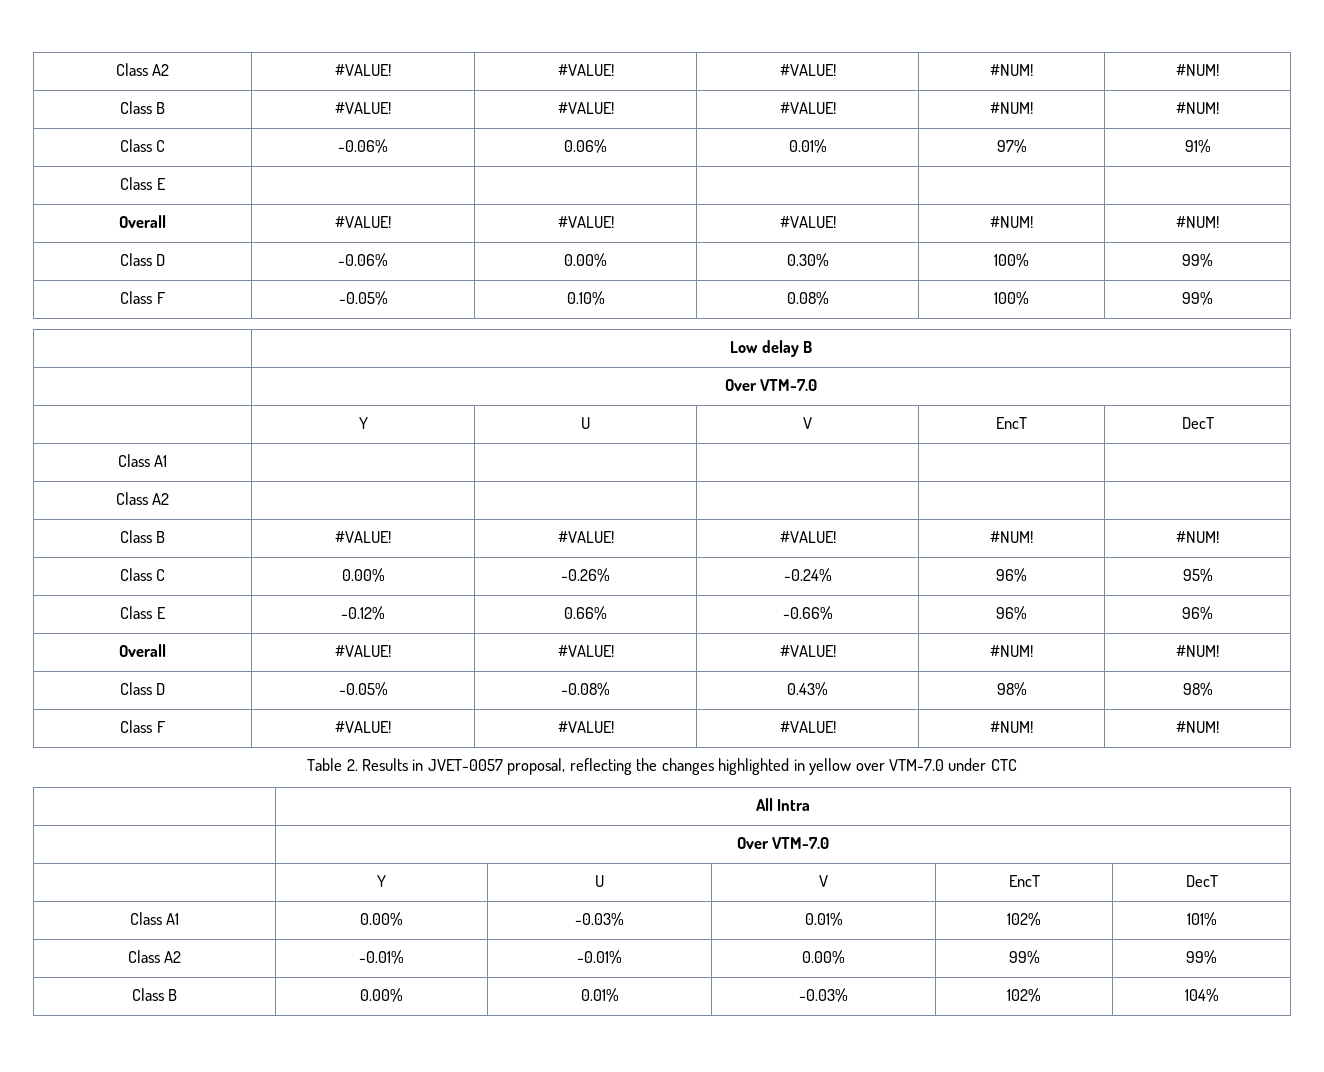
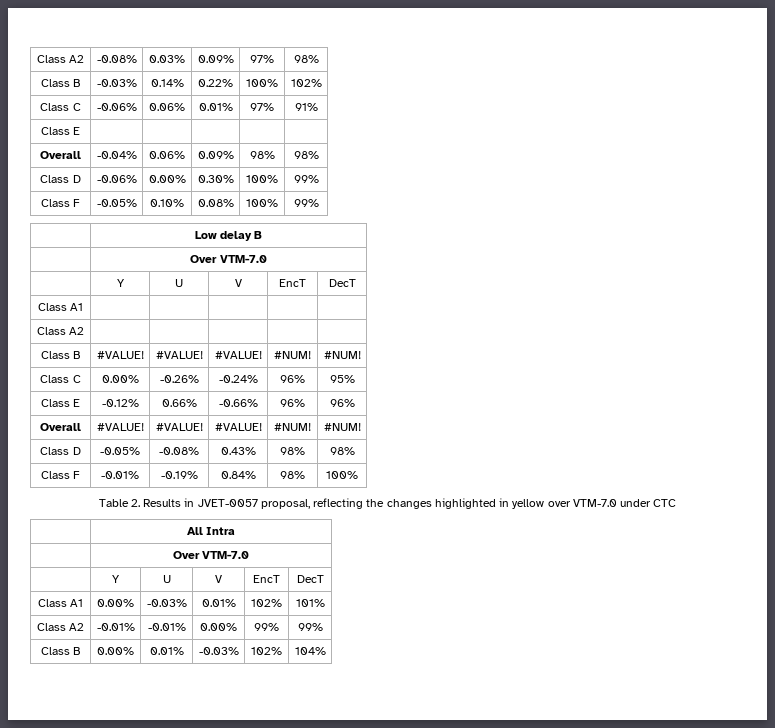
- Class A2 | #VALUE! | #VALUE! | #VALUE! | #NUM! | #NUM!
- Class B | #VALUE! | #VALUE! | #VALUE! | #NUM! | #NUM!
+ Class A2 | -0.08% | 0.03% | 0.09% | 97% | 98%
+ Class B | -0.03% | 0.14% | 0.22% | 100% | 102%
  Class E | | | | |
- Overall | #VALUE! | #VALUE! | #VALUE! | #NUM! | #NUM!
+ Overall | -0.04% | 0.06% | 0.09% | 98% | 98%
- Class F | #VALUE! | #VALUE! | #VALUE! | #NUM! | #NUM!
+ Class F | -0.01% | -0.19% | 0.84% | 98% | 100%

